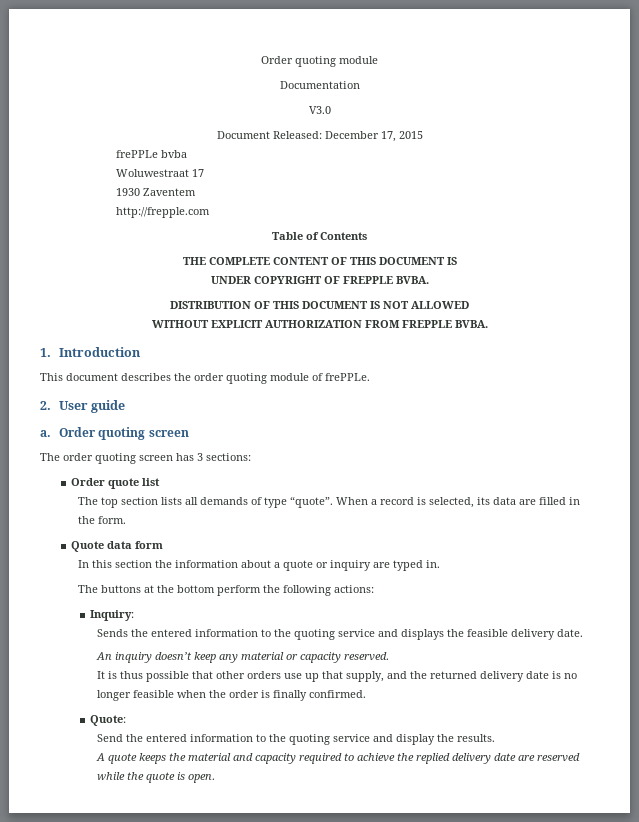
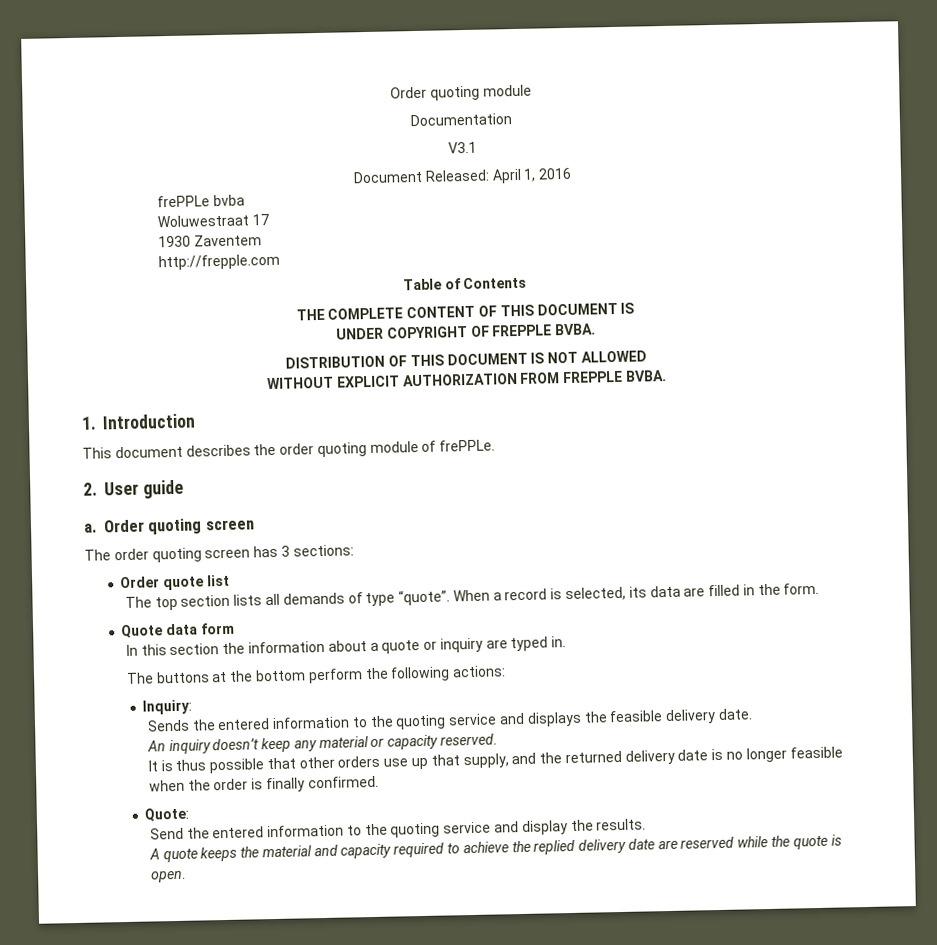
- V3.0
+ V3.1
- Document Released: December 17, 2015
+ Document Released: April 1, 2016

